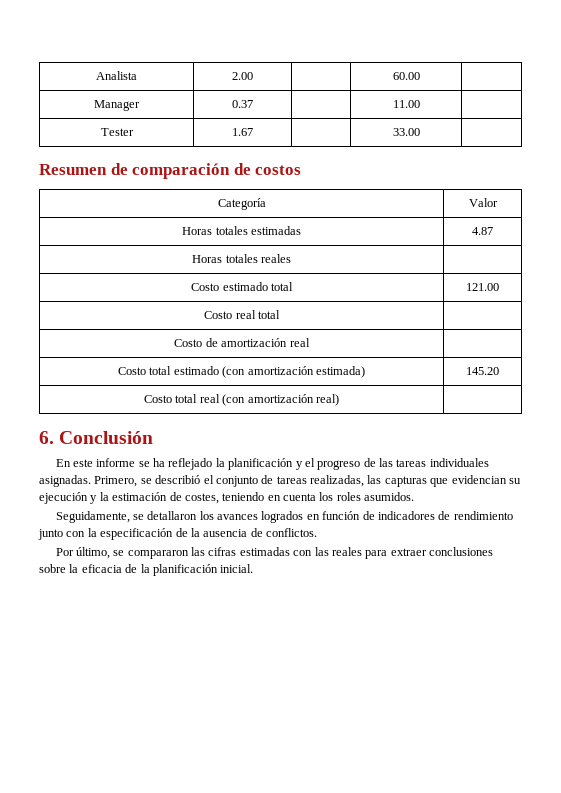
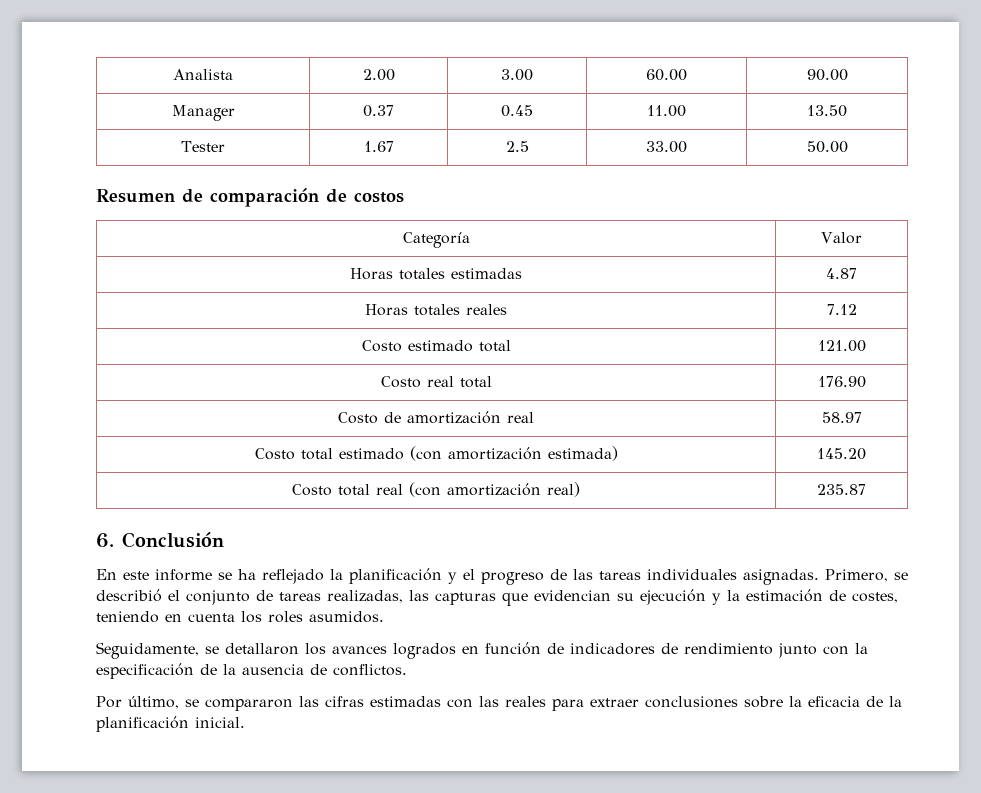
- Analista | 2.00 | | 60.00 |
+ Analista | 2.00 | 3.00 | 60.00 | 90.00
- Manager | 0.37 | | 11.00 |
+ Manager | 0.37 | 0.45 | 11.00 | 13.50
- Tester | 1.67 | | 33.00 |
+ Tester | 1.67 | 2.5 | 33.00 | 50.00
- Horas totales reales |
+ Horas totales reales | 7.12
- Costo real total |
+ Costo real total | 176.90
- Costo de amortización real |
+ Costo de amortización real | 58.97
- Costo total real (con amortización real) |
+ Costo total real (con amortización real) | 235.87

